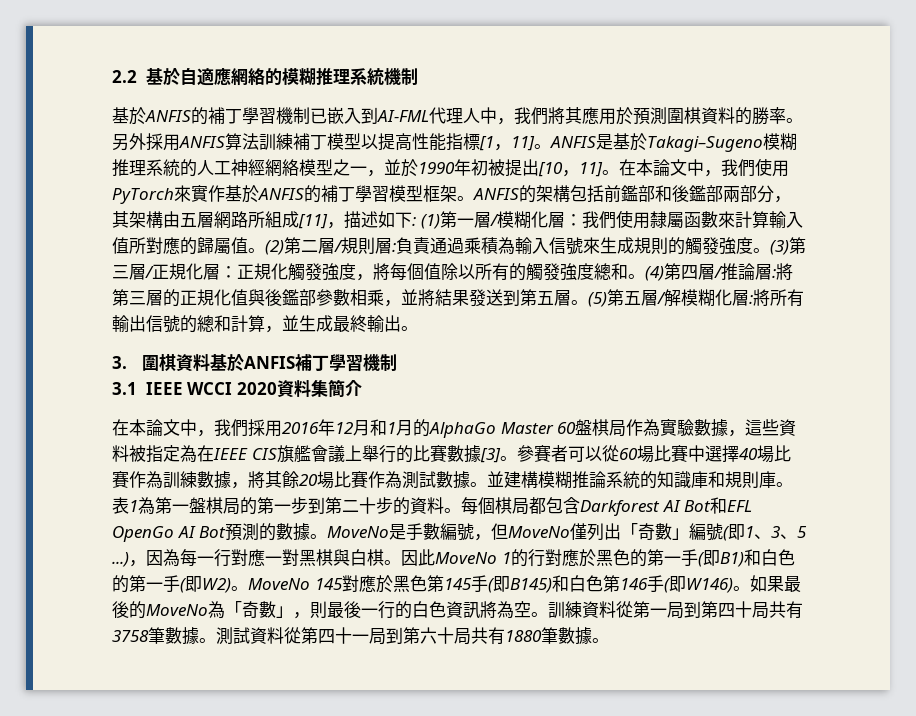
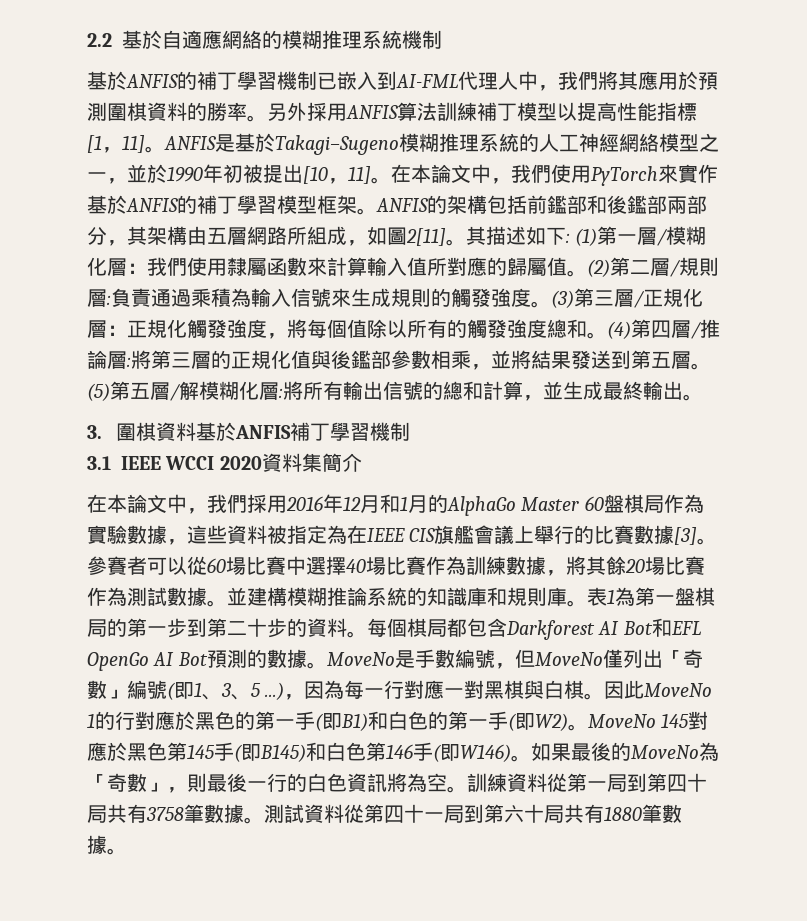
- ANFIS的架構包括前鑑部和後鑑部兩部分，其架構由五層網路所組成[11]，描述如下: (1)第一層/模糊化層：我們使用隸屬函數來計算輸入值所對應的歸屬值。
+ ANFIS的架構包括前鑑部和後鑑部兩部分，其架構由五層網路所組成，如圖2[11]。其描述如下: (1)第一層/模糊化層：我們使用隸屬函數來計算輸入值所對應的歸屬值。

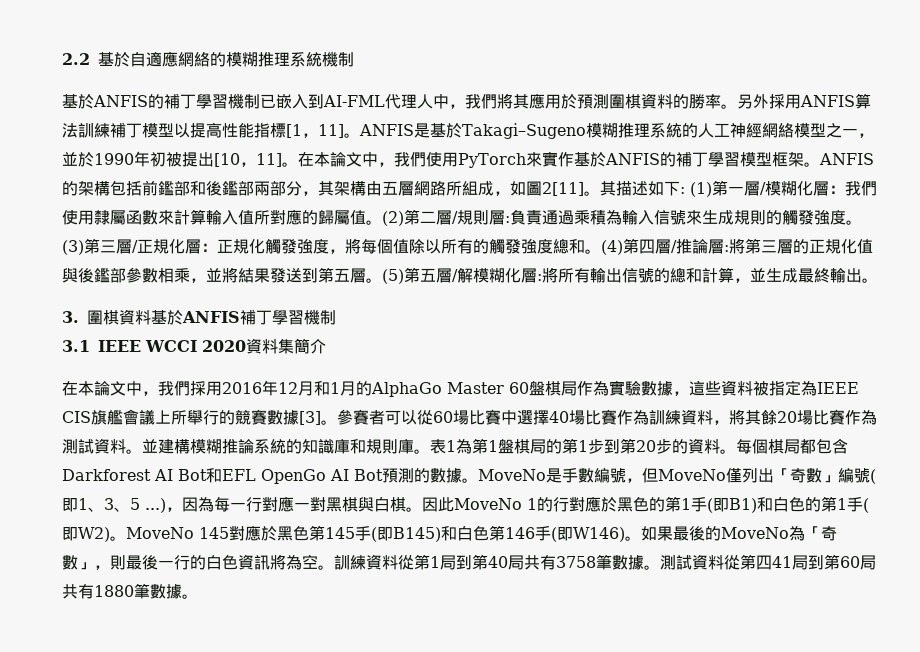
- 在本論文中，我們採用2016年12月和1月的AlphaGo Master 60盤棋局作為實驗數據，這些資料被指定為在IEEE CIS旗艦會議上舉行的比賽數據[3]。
+ 在本論文中，我們採用2016年12月和1月的AlphaGo Master 60盤棋局作為實驗數據，這些資料被指定為IEEE CIS旗艦會議上所舉行的競賽數據[3]。
- 參賽者可以從60場比賽中選擇40場比賽作為訓練數據，將其餘20場比賽作為測試數據。
+ 參賽者可以從60場比賽中選擇40場比賽作為訓練資料，將其餘20場比賽作為測試資料。
- 表1為第一盤棋局的第一步到第二十步的資料。
+ 表1為第1盤棋局的第1步到第20步的資料。
- 因此MoveNo 1的行對應於黑色的第一手(即B1)和白色的第一手(即W2)。
+ 因此MoveNo 1的行對應於黑色的第1手(即B1)和白色的第1手(即W2)。
- 訓練資料從第一局到第四十局共有3758筆數據。
+ 訓練資料從第1局到第40局共有3758筆數據。
- 測試資料從第四十一局到第六十局共有1880筆數據。
+ 測試資料從第四41局到第60局共有1880筆數據。

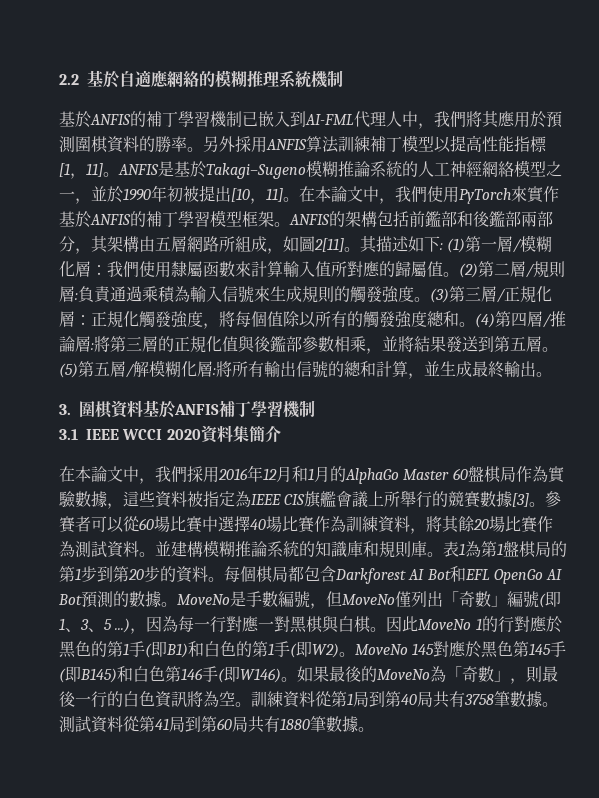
- ANFIS是基於Takagi–Sugeno模糊推理系統的人工神經網絡模型之一，並於1990年初被提出[10，11]。
+ ANFIS是基於Takagi–Sugeno模糊推論系統的人工神經網絡模型之一，並於1990年初被提出[10，11]。
- 測試資料從第四41局到第60局共有1880筆數據。
+ 測試資料從第41局到第60局共有1880筆數據。

